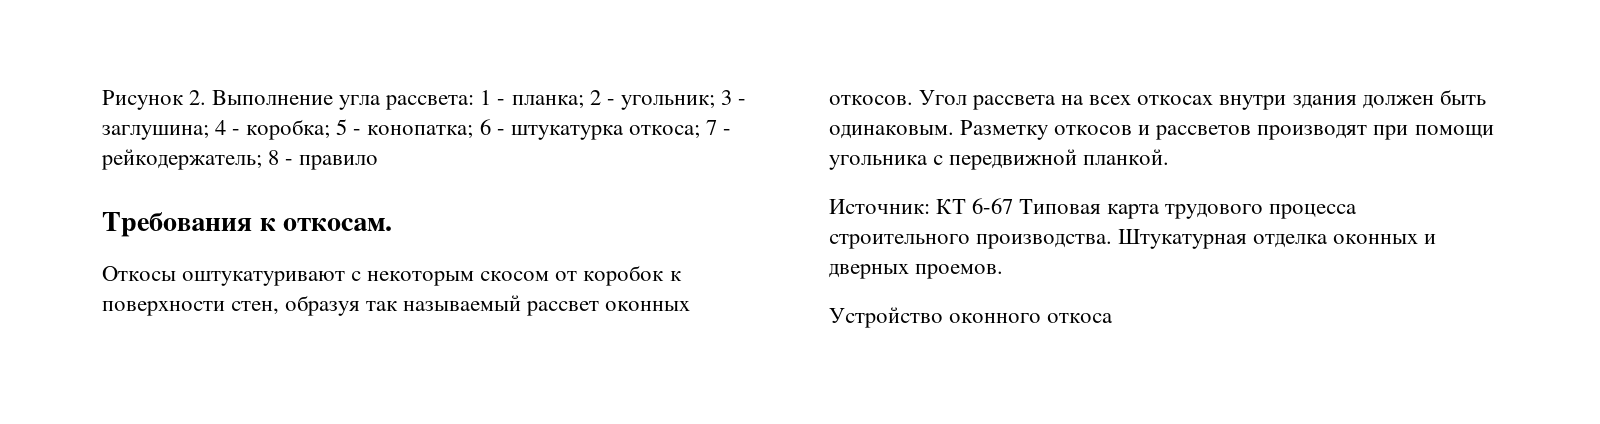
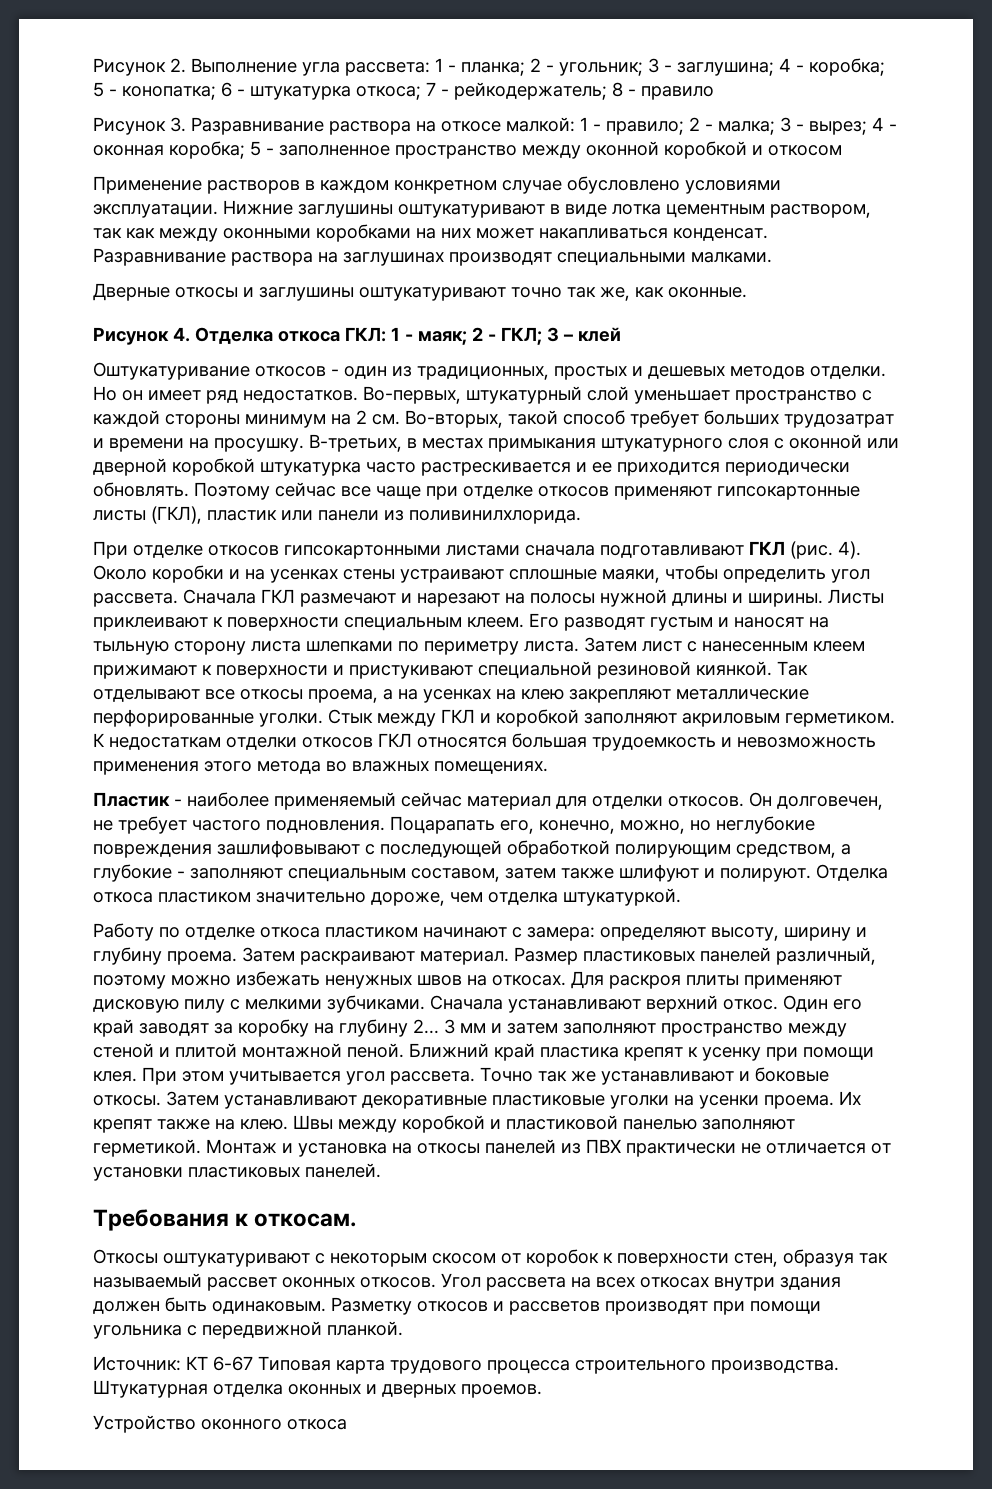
+ Рисунок 3. Разравнивание раствора на откосе малкой: 1 - правило; 2 - малка; 3 - вырез; 4 - оконная коробка; 5 - заполненное пространство между оконной коробкой и откосом
+ Применение растворов в каждом конкретном случае обусловлено условиями эксплуатации. Нижние заглушины оштукатуривают в виде лотка цементным раствором, так как между оконными коробками на них может накапливаться конденсат. Разравнивание раствора на заглушинах производят специальными малками.
+ Дверные откосы и заглушины оштукатуривают точно так же, как оконные.
+ Рисунок 4. Отделка откоса ГКЛ: 1 - маяк; 2 - ГКЛ; 3 – клей
+ Оштукатуривание откосов - один из традиционных, простых и дешевых методов отделки. Но он имеет ряд недостатков. Во-первых, штукатурный слой уменьшает пространство с каждой стороны минимум на 2 см. Во-вторых, такой способ требует больших трудозатрат и времени на просушку. В-третьих, в местах примыкания штукатурного слоя с оконной или дверной коробкой штукатурка часто растрескивается и ее приходится периодически обновлять. Поэтому сейчас все чаще при отделке откосов применяют гипсокартонные листы (ГКЛ), пластик или панели из поливинилхлорида.
+ При отделке откосов гипсокартонными листами сначала подготавливают ГКЛ (рис. 4). Около коробки и на усенках стены устраивают сплошные маяки, чтобы определить угол рассвета. Сначала ГКЛ размечают и нарезают на полосы нужной длины и ширины. Листы приклеивают к поверхности специальным клеем. Его разводят густым и наносят на тыльную сторону листа шлепками по периметру листа. Затем лист с нанесенным клеем прижимают к поверхности и пристукивают специальной резиновой киянкой. Так отделывают все откосы проема, а на усенках на клею закрепляют металлические перфорированные уголки. Стык между ГКЛ и коробкой заполняют акриловым герметиком. К недостаткам отделки откосов ГКЛ относятся большая трудоемкость и невозможность применения этого метода во влажных помещениях.
+ Пластик - наиболее применяемый сейчас материал для отделки откосов. Он долговечен, не требует частого подновления. Поцарапать его, конечно, можно, но неглубокие повреждения зашлифовывают с последующей обработкой полирующим средством, а глубокие - заполняют специальным составом, затем также шлифуют и полируют. Отделка откоса пластиком значительно дороже, чем отделка штукатуркой.
+ Работу по отделке откоса пластиком начинают с замера: определяют высоту, ширину и глубину проема. Затем раскраивают материал. Размер пластиковых панелей различный, поэтому можно избежать ненужных швов на откосах. Для раскроя плиты применяют дисковую пилу с мелкими зубчиками. Сначала устанавливают верхний откос. Один его край заводят за коробку на глубину 2... 3 мм и затем заполняют пространство между стеной и плитой монтажной пеной. Ближний край пластика крепят к усенку при помощи клея. При этом учитывается угол рассвета. Точно так же устанавливают и боковые откосы. Затем устанавливают декоративные пластиковые уголки на усенки проема. Их крепят также на клею. Швы между коробкой и пластиковой панелью заполняют герметикой. Монтаж и установка на откосы панелей из ПВХ практически не отличается от установки пластиковых панелей.

